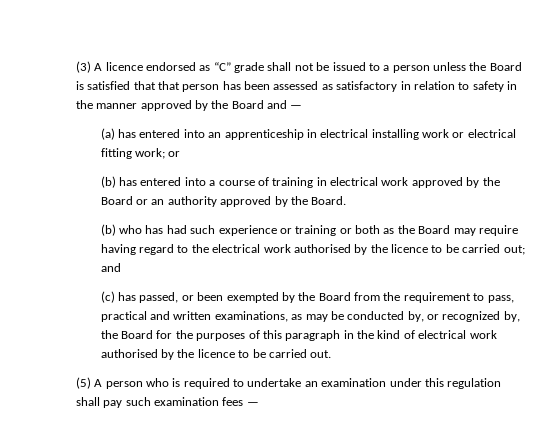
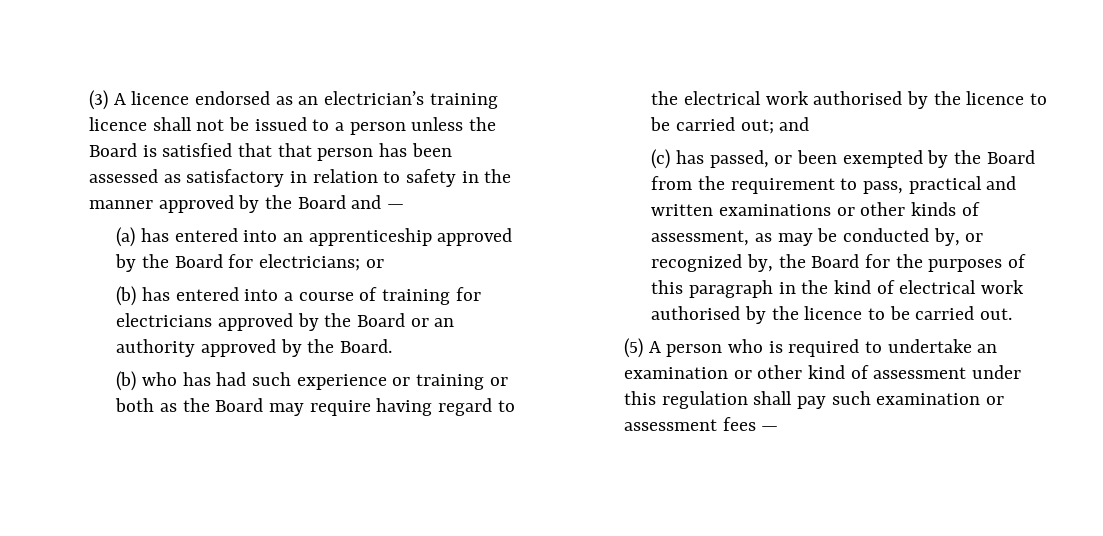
- (3) A licence endorsed as “C” grade shall not be issued to a person unless the Board is satisfied that that person has been assessed as satisfactory in relation to safety in the manner approved by the Board and —
+ (3) A licence endorsed as an electrician’s training licence shall not be issued to a person unless the Board is satisfied that that person has been assessed as satisfactory in relation to safety in the manner approved by the Board and —
- (a) has entered into an apprenticeship in electrical installing work or electrical fitting work; or
+ (a) has entered into an apprenticeship approved by the Board for electricians; or
- (b) has entered into a course of training in electrical work approved by the Board or an authority approved by the Board.
+ (b) has entered into a course of training for electricians approved by the Board or an authority approved by the Board.
- (c) has passed, or been exempted by the Board from the requirement to pass, practical and written examinations, as may be conducted by, or recognized by, the Board for the purposes of this paragraph in the kind of electrical work authorised by the licence to be carried out.
+ (c) has passed, or been exempted by the Board from the requirement to pass, practical and written examinations or other kinds of assessment, as may be conducted by, or recognized by, the Board for the purposes of this paragraph in the kind of electrical work authorised by the licence to be carried out.
- (5) A person who is required to undertake an examination under this regulation shall pay such examination fees —
+ (5) A person who is required to undertake an examination or other kind of assessment under this regulation shall pay such examination or assessment fees —

